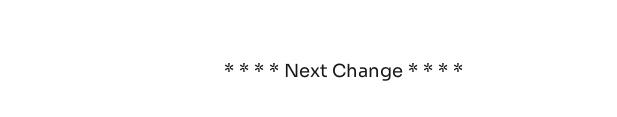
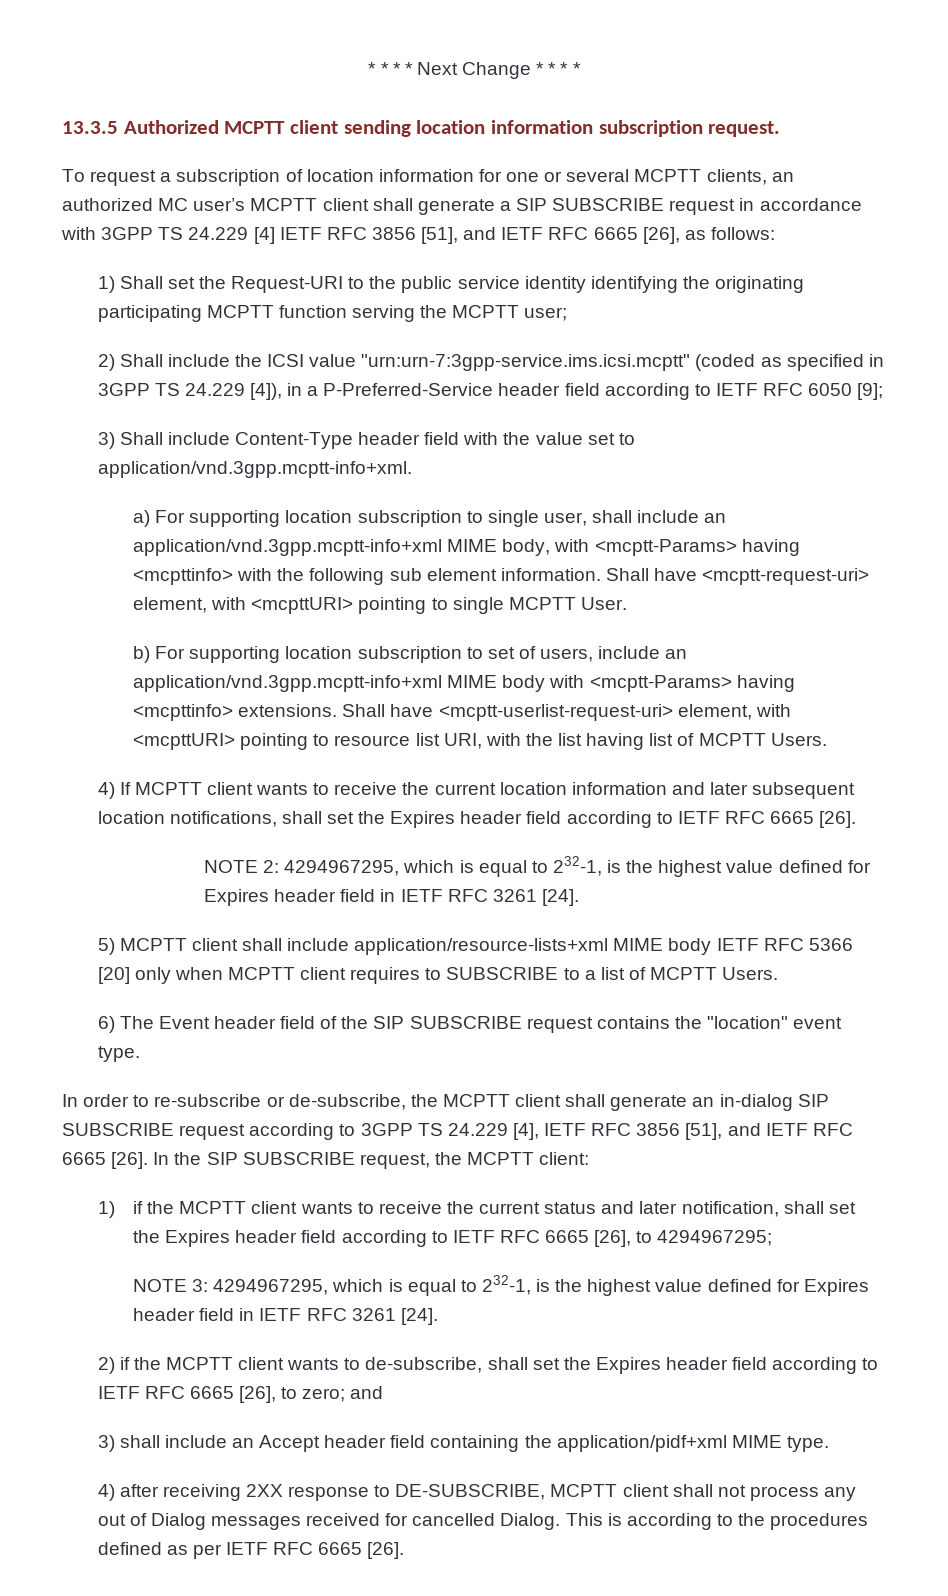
+ 13.3.5 Authorized MCPTT client sending location information subscription request.
+ To request a subscription of location information for one or several MCPTT clients, an authorized MC user’s MCPTT client shall generate a SIP SUBSCRIBE request in accordance with 3GPP TS 24.229 [4] IETF RFC 3856 [51], and IETF RFC 6665 [26], as follows:
+ 1) Shall set the Request-URI to the public service identity identifying the originating participating MCPTT function serving the MCPTT user;
+ 2) Shall include the ICSI value "urn:urn-7:3gpp-service.ims.icsi.mcptt" (coded as specified in 3GPP TS 24.229 [4]), in a P-Preferred-Service header field according to IETF RFC 6050 [9];
+ 3) Shall include Content-Type header field with the value set to application/vnd.3gpp.mcptt-info+xml.
+ a) For supporting location subscription to single user, shall include an application/vnd.3gpp.mcptt-info+xml MIME body, with <mcptt-Params> having <mcpttinfo> with the following sub element information. Shall have <mcptt-request-uri> element, with <mcpttURI> pointing to single MCPTT User.
+ b) For supporting location subscription to set of users, include an application/vnd.3gpp.mcptt-info+xml MIME body with <mcptt-Params> having <mcpttinfo> extensions. Shall have <mcptt-userlist-request-uri> element, with <mcpttURI> pointing to resource list URI, with the list having list of MCPTT Users.
+ 4) If MCPTT client wants to receive the current location information and later subsequent location notifications, shall set the Expires header field according to IETF RFC 6665 [26].
+ NOTE 2: 4294967295, which is equal to 232-1, is the highest value defined for Expires header field in IETF RFC 3261 [24].
+ 5) MCPTT client shall include application/resource-lists+xml MIME body IETF RFC 5366 [20] only when MCPTT client requires to SUBSCRIBE to a list of MCPTT Users.
+ 6) The Event header field of the SIP SUBSCRIBE request contains the "location" event type.
+ In order to re-subscribe or de-subscribe, the MCPTT client shall generate an in-dialog SIP SUBSCRIBE request according to 3GPP TS 24.229 [4], IETF RFC 3856 [51], and IETF RFC 6665 [26]. In the SIP SUBSCRIBE request, the MCPTT client:
+ 1) if the MCPTT client wants to receive the current status and later notification, shall set the Expires header field according to IETF RFC 6665 [26], to 4294967295;
+ NOTE 3: 4294967295, which is equal to 232-1, is the highest value defined for Expires header field in IETF RFC 3261 [24].
+ 2) if the MCPTT client wants to de-subscribe, shall set the Expires header field according to IETF RFC 6665 [26], to zero; and
+ 3) shall include an Accept header field containing the application/pidf+xml MIME type.
+ 4) after receiving 2XX response to DE-SUBSCRIBE, MCPTT client shall not process any out of Dialog messages received for cancelled Dialog. This is according to the procedures defined as per IETF RFC 6665 [26].

